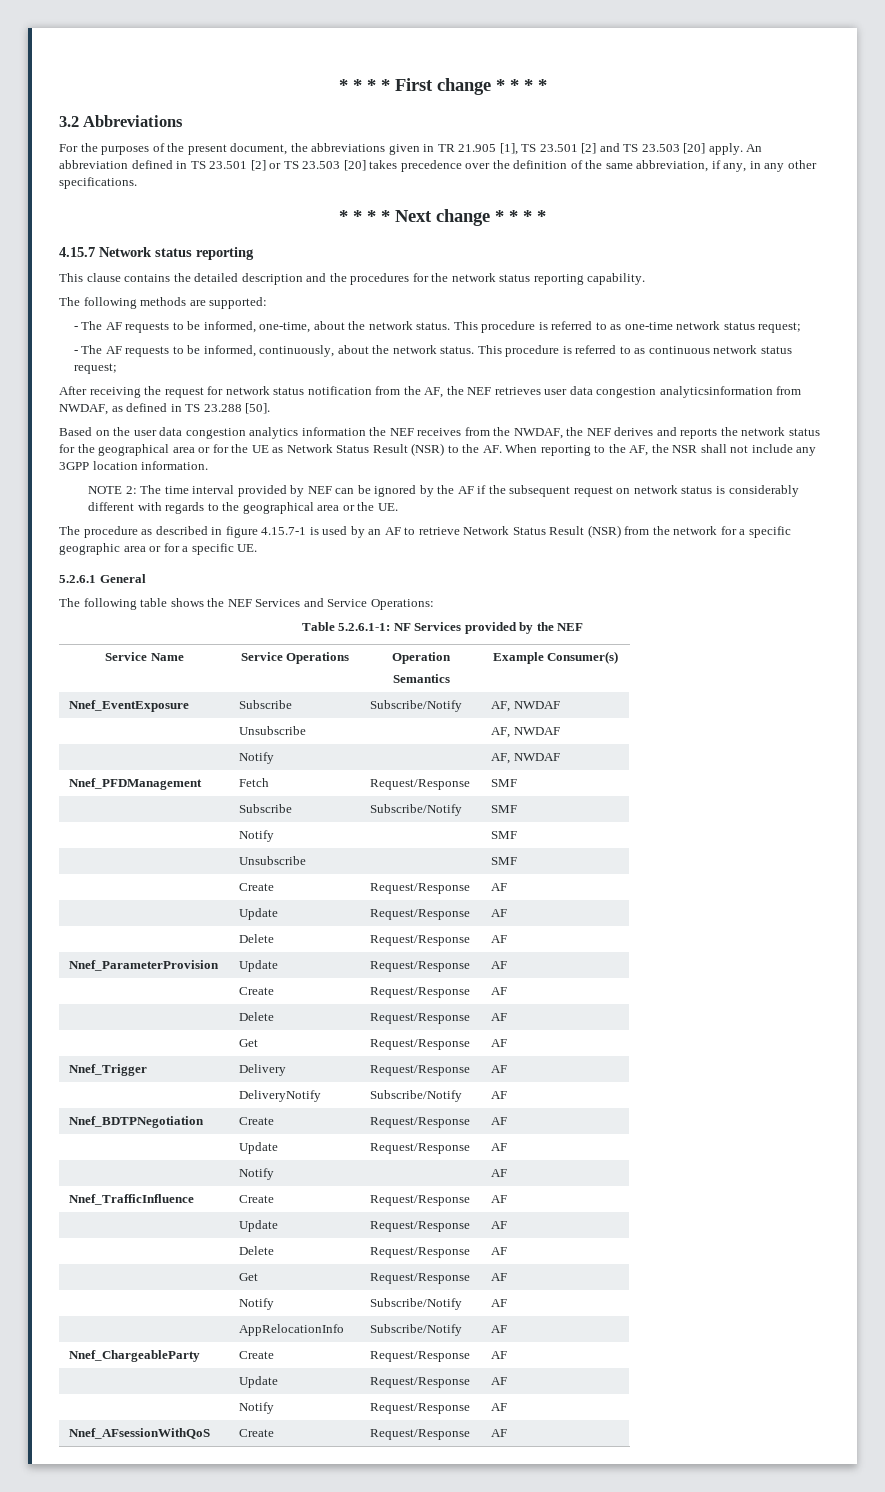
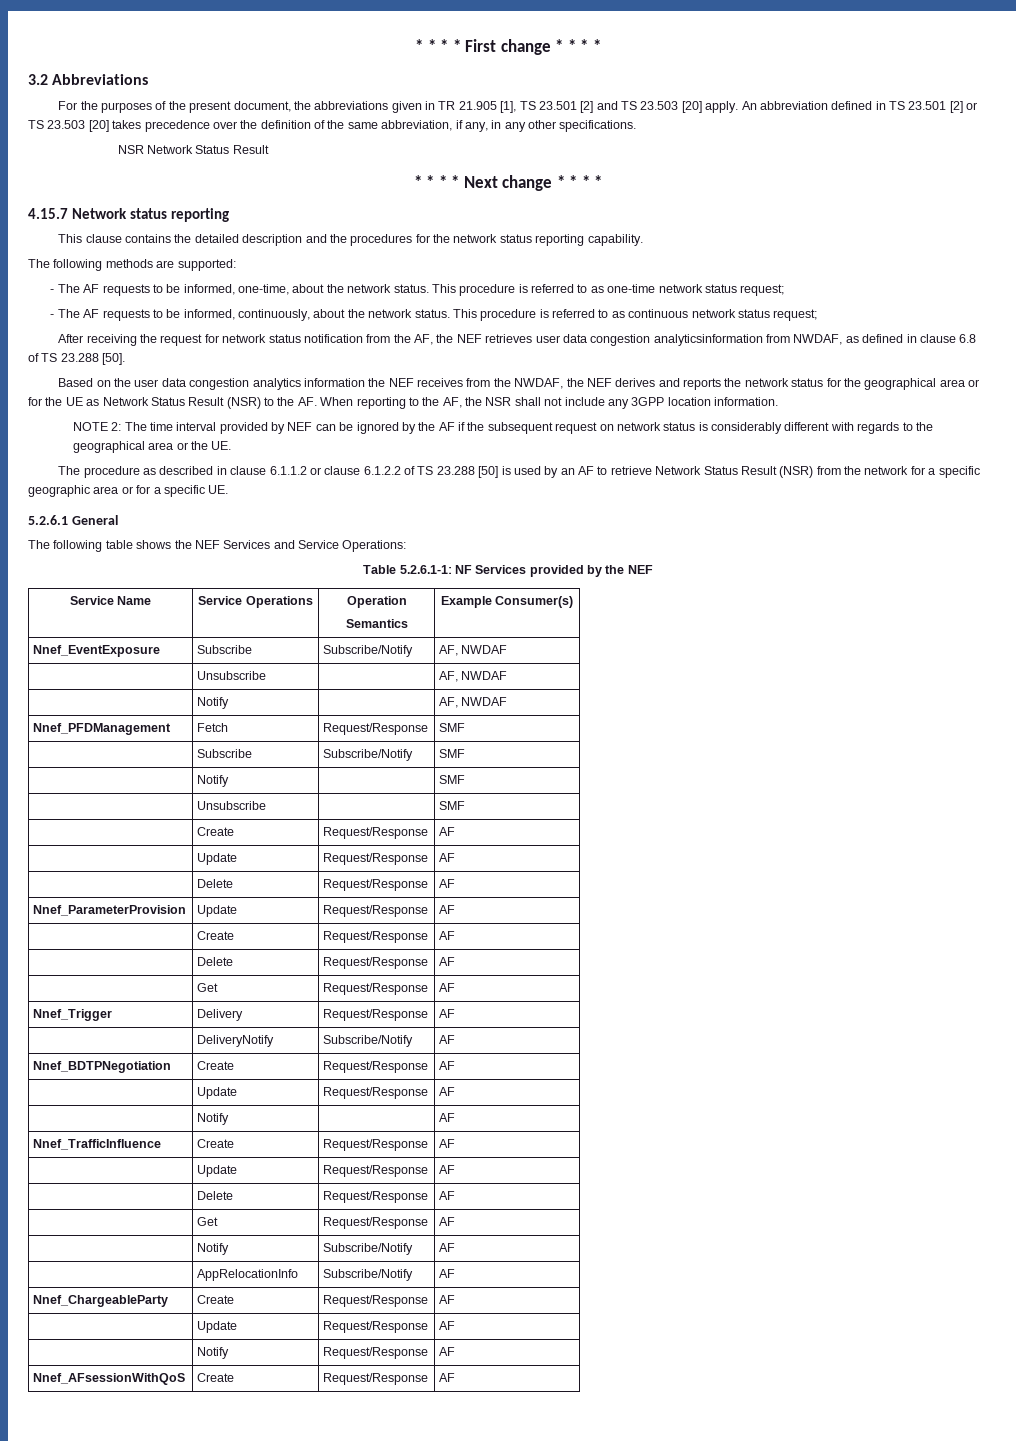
+ NSR Network Status Result
- After receiving the request for network status notification from the AF, the NEF retrieves user data congestion analyticsinformation from NWDAF, as defined in TS 23.288 [50].
+ After receiving the request for network status notification from the AF, the NEF retrieves user data congestion analyticsinformation from NWDAF, as defined in clause 6.8 of TS 23.288 [50].
- The procedure as described in figure 4.15.7-1 is used by an AF to retrieve Network Status Result (NSR) from the network for a specific geographic area or for a specific UE.
+ The procedure as described in clause 6.1.1.2 or clause 6.1.2.2 of TS 23.288 [50] is used by an AF to retrieve Network Status Result (NSR) from the network for a specific geographic area or for a specific UE.

